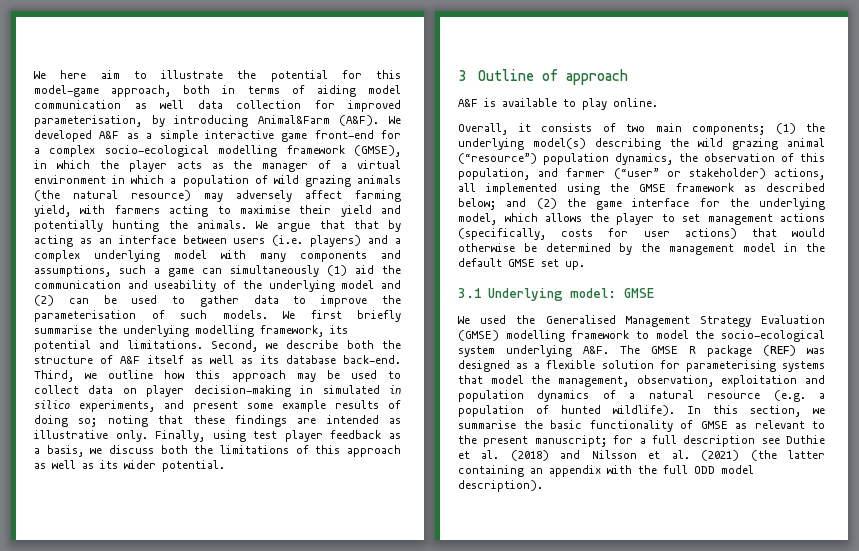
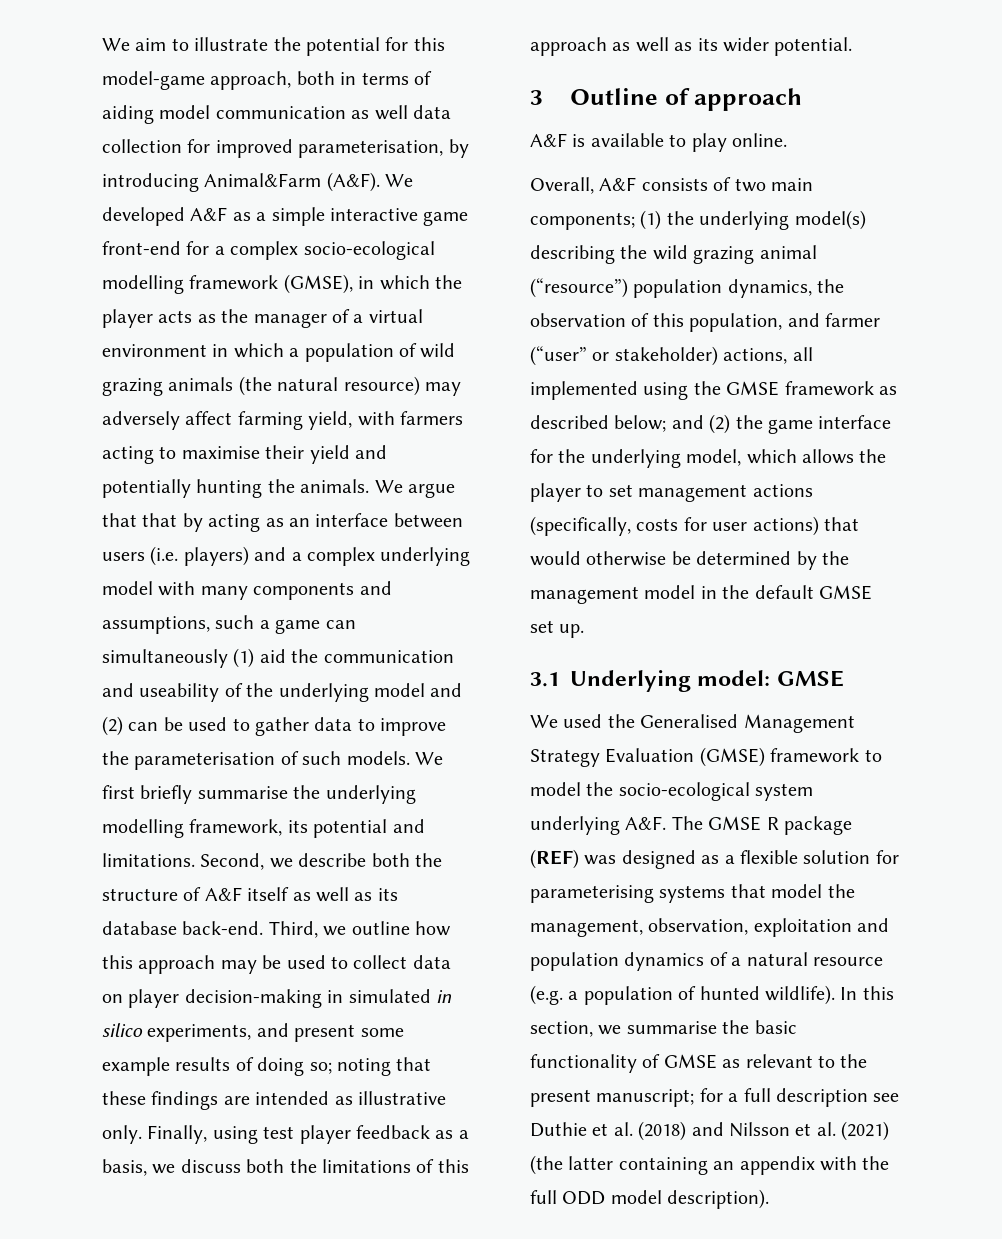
- We here aim to illustrate the potential for this model-game approach, both in terms of aiding model communication as well data collection for improved parameterisation, by introducing Animal&Farm (A&F).
+ We aim to illustrate the potential for this model-game approach, both in terms of aiding model communication as well data collection for improved parameterisation, by introducing Animal&Farm (A&F).
- Overall, it consists of two main components;
+ Overall, A&F consists of two main components;
- We used the Generalised Management Strategy Evaluation (GMSE) modelling framework to model the socio-ecological system underlying A&F. The GMSE R package (REF) was designed as a flexible solution for parameterising systems that model the management, observation, exploitation and population dynamics of a natural resource (e.g. a population of hunted wildlife).
+ We used the Generalised Management Strategy Evaluation (GMSE) framework to model the socio-ecological system underlying A&F. The GMSE R package (REF) was designed as a flexible solution for parameterising systems that model the management, observation, exploitation and population dynamics of a natural resource (e.g. a population of hunted wildlife).

